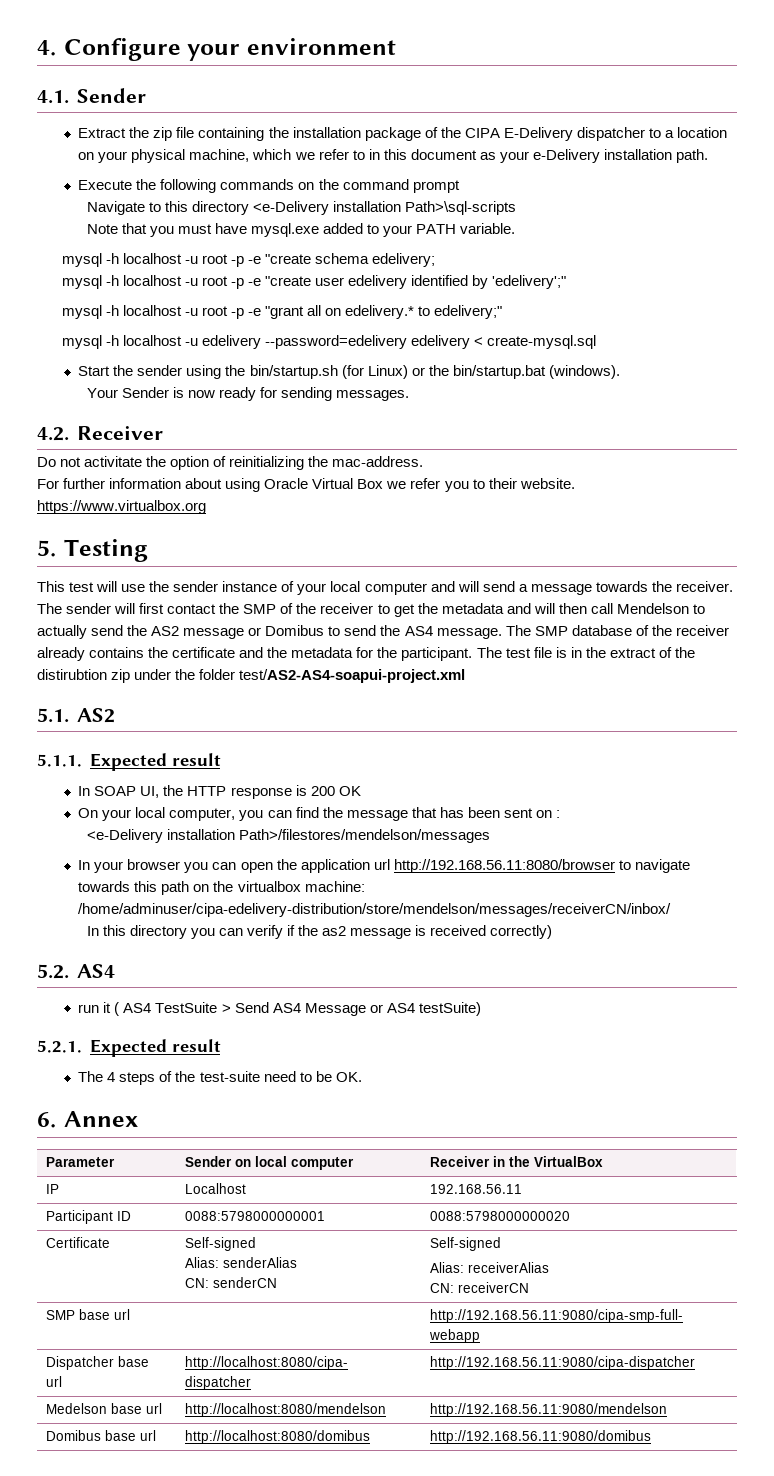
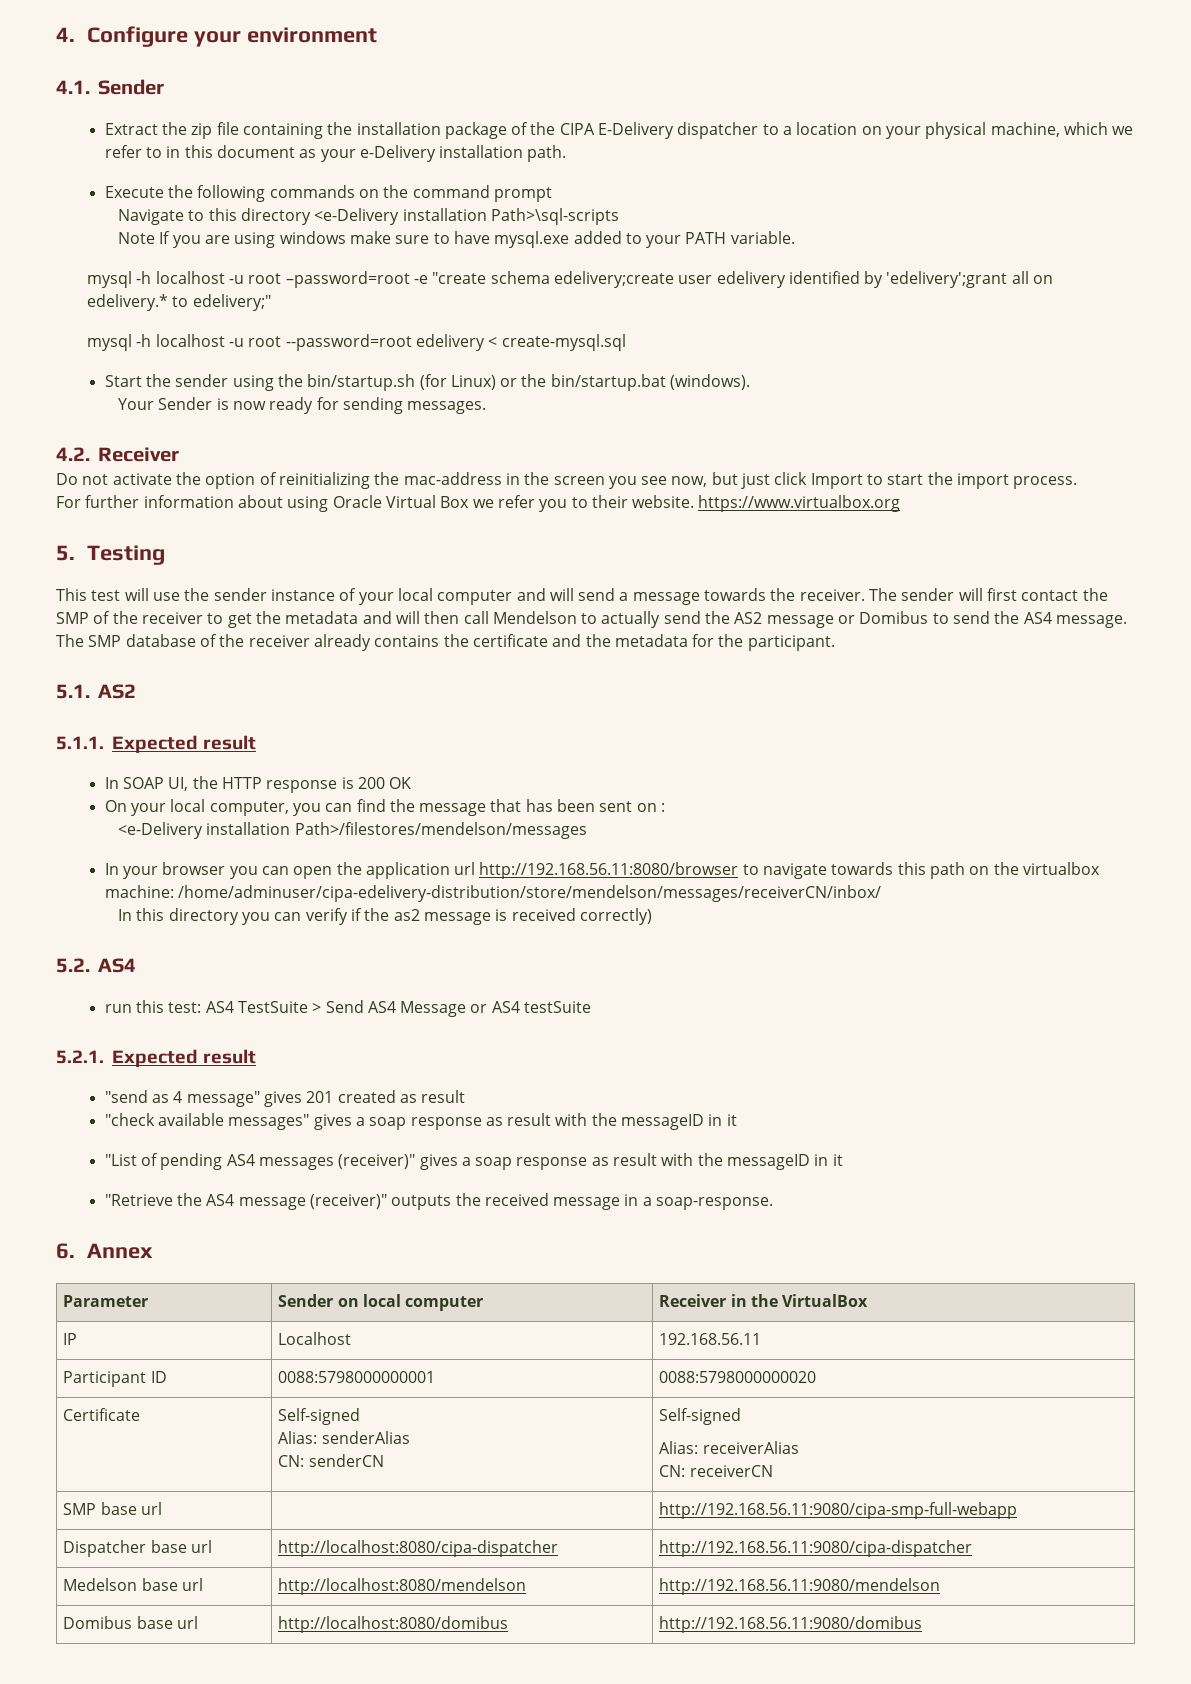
- Note that you must have mysql.exe added to your PATH variable.
+ Note If you are using windows make sure to have mysql.exe added to your PATH variable.
- mysql -h localhost -u root -p -e "create schema edelivery;
- mysql -h localhost -u root -p -e "create user edelivery identified by 'edelivery';"
- mysql -h localhost -u root -p -e "grant all on edelivery.* to edelivery;"
+ mysql -h localhost -u root –password=root -e "create schema edelivery;create user edelivery identified by 'edelivery';grant all on edelivery.* to edelivery;"
- mysql -h localhost -u edelivery --password=edelivery edelivery < create-mysql.sql
+ mysql -h localhost -u root --password=root edelivery < create-mysql.sql
- Do not activitate the option of reinitializing the mac-address.
+ Do not activate the option of reinitializing the mac-address in the screen you see now, but just click Import to start the import process.
- The test file is in the extract of the distirubtion zip under the folder test/AS2-AS4-soapui-project.xml
- run it ( AS4 TestSuite > Send AS4 Message or AS4 testSuite)
+ run this test: AS4 TestSuite > Send AS4 Message or AS4 testSuite
- The 4 steps of the test-suite need to be OK.
+ "send as 4 message" gives 201 created as result
+ "check available messages" gives a soap response as result with the messageID in it
+ "List of pending AS4 messages (receiver)" gives a soap response as result with the messageID in it
+ "Retrieve the AS4 message (receiver)" outputs the received message in a soap-response.

